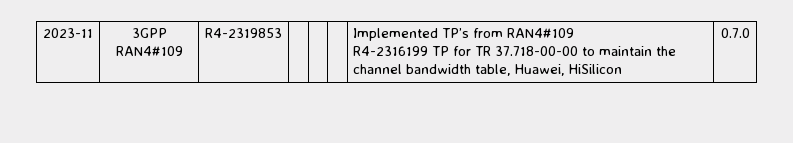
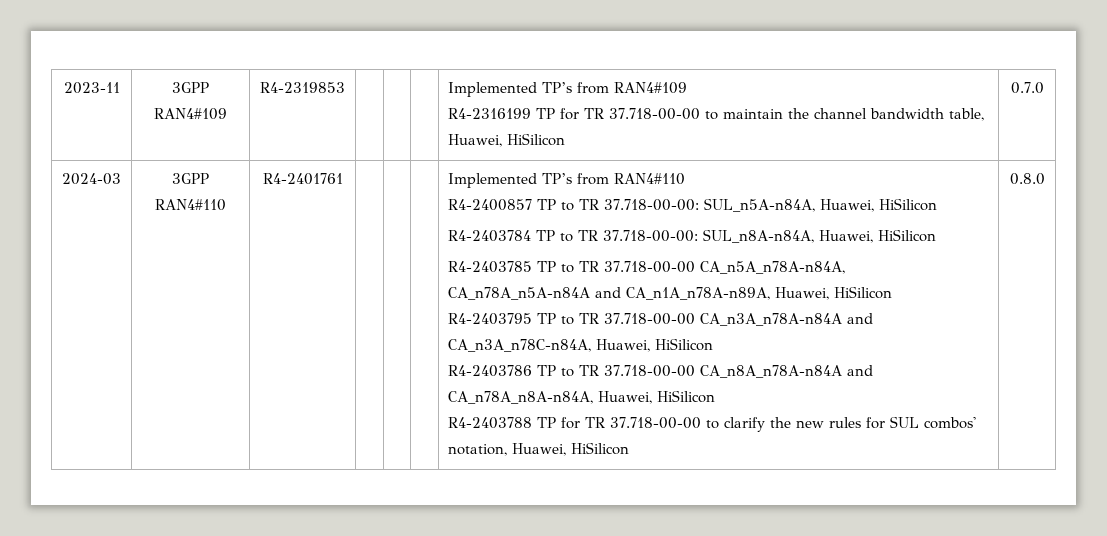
+ 2024-03 | 3GPP RAN4#110 | R4-2401761 | | | | Implemented TP’s from RAN4#110
+ R4-2400857 TP to TR 37.718-00-00: SUL_n5A-n84A, Huawei, HiSilicon
+ R4-2403784 TP to TR 37.718-00-00: SUL_n8A-n84A, Huawei, HiSilicon
+ R4-2403785 TP to TR 37.718-00-00 CA_n5A_n78A-n84A, CA_n78A_n5A-n84A and CA_n1A_n78A-n89A, Huawei, HiSilicon
+ R4-2403795 TP to TR 37.718-00-00 CA_n3A_n78A-n84A and CA_n3A_n78C-n84A, Huawei, HiSilicon
+ R4-2403786 TP to TR 37.718-00-00 CA_n8A_n78A-n84A and CA_n78A_n8A-n84A, Huawei, HiSilicon
+ R4-2403788 TP for TR 37.718-00-00 to clarify the new rules for SUL combos' notation, Huawei, HiSilicon | 0.8.0

